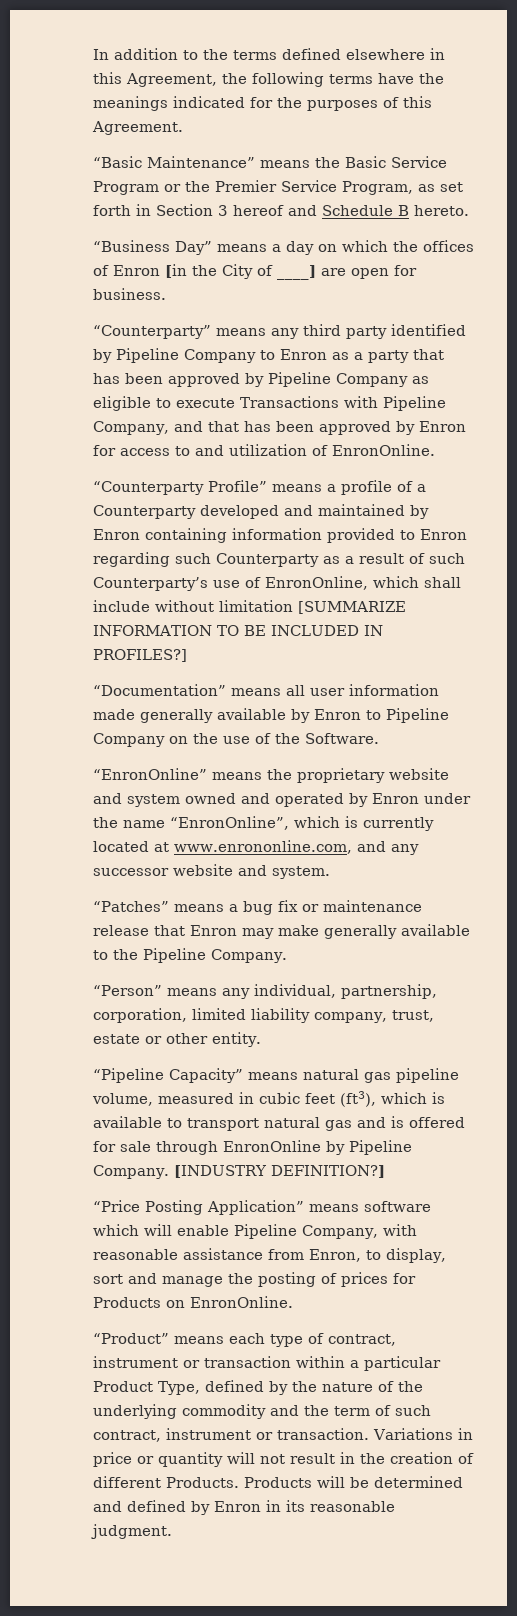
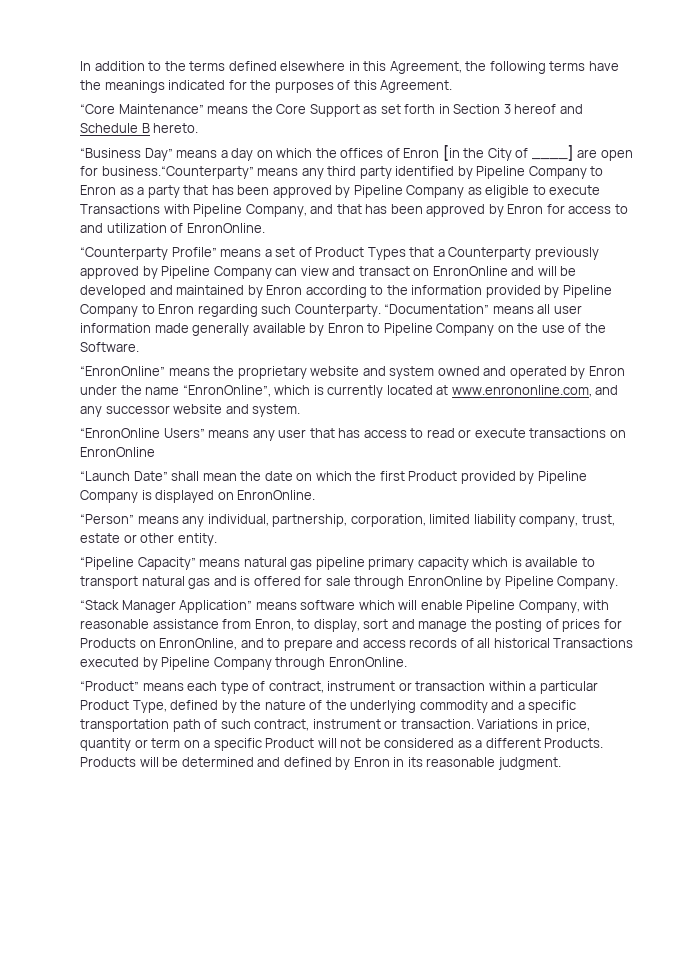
- “Basic Maintenance” means the Basic Service Program or the Premier Service Program, as set forth in Section 3 hereof and Schedule B hereto.
+ “Core Maintenance” means the Core Support as set forth in Section 3 hereof and Schedule B hereto.
- “Business Day” means a day on which the offices of Enron [in the City of ____] are open for business.
- “Counterparty” means any third party identified by Pipeline Company to Enron as a party that has been approved by Pipeline Company as eligible to execute Transactions with Pipeline Company, and that has been approved by Enron for access to and utilization of EnronOnline.
+ “Business Day” means a day on which the offices of Enron [in the City of ____] are open for business.“Counterparty” means any third party identified by Pipeline Company to Enron as a party that has been approved by Pipeline Company as eligible to execute Transactions with Pipeline Company, and that has been approved by Enron for access to and utilization of EnronOnline.
- “Counterparty Profile” means a profile of a Counterparty developed and maintained by Enron containing information provided to Enron regarding such Counterparty as a result of such Counterparty’s use of EnronOnline, which shall include without limitation [SUMMARIZE INFORMATION TO BE INCLUDED IN PROFILES?]
- “Documentation” means all user information made generally available by Enron to Pipeline Company on the use of the Software.
+ “Counterparty Profile” means a set of Product Types that a Counterparty previously approved by Pipeline Company can view and transact on EnronOnline and will be developed and maintained by Enron according to the information provided by Pipeline Company to Enron regarding such Counterparty. “Documentation” means all user information made generally available by Enron to Pipeline Company on the use of the Software.
- “Patches” means a bug fix or maintenance release that Enron may make generally available to the Pipeline Company.
+ “EnronOnline Users” means any user that has access to read or execute transactions on EnronOnline
+ “Launch Date” shall mean the date on which the first Product provided by Pipeline Company is displayed on EnronOnline.
- “Pipeline Capacity” means natural gas pipeline volume, measured in cubic feet (ft3), which is available to transport natural gas and is offered for sale through EnronOnline by Pipeline Company. [INDUSTRY DEFINITION?]
- “Price Posting Application” means software which will enable Pipeline Company, with reasonable assistance from Enron, to display, sort and manage the posting of prices for Products on EnronOnline.
+ “Pipeline Capacity” means natural gas pipeline primary capacity which is available to transport natural gas and is offered for sale through EnronOnline by Pipeline Company.
+ “Stack Manager Application” means software which will enable Pipeline Company, with reasonable assistance from Enron, to display, sort and manage the posting of prices for Products on EnronOnline, and to prepare and access records of all historical Transactions executed by Pipeline Company through EnronOnline.
- “Product” means each type of contract, instrument or transaction within a particular Product Type, defined by the nature of the underlying commodity and the term of such contract, instrument or transaction.
+ “Product” means each type of contract, instrument or transaction within a particular Product Type, defined by the nature of the underlying commodity and a specific transportation path of such contract, instrument or transaction.
- Variations in price or quantity will not result in the creation of different Products.
+ Variations in price, quantity or term on a specific Product will not be considered as a different Products.

